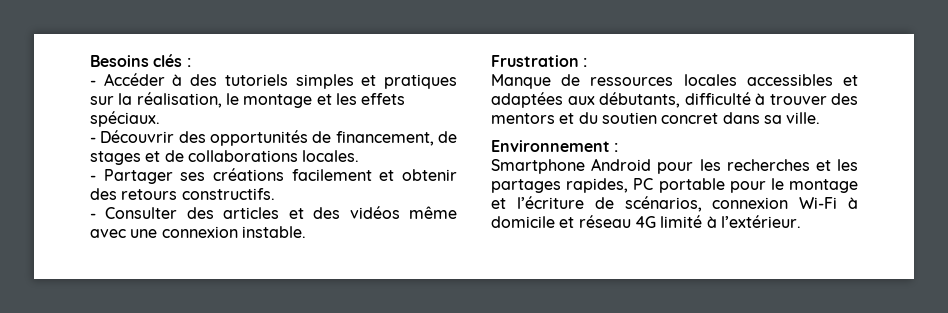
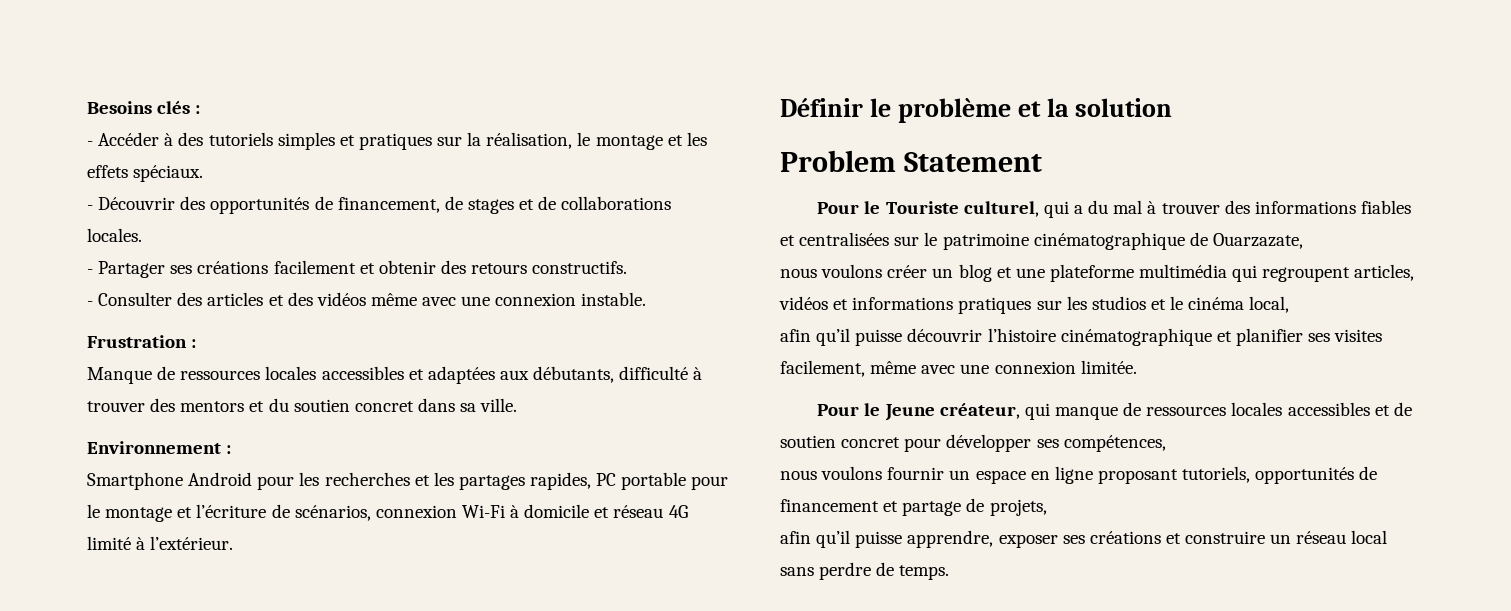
+ Définir le problème et la solution
+ Problem Statement
+ Pour le Touriste culturel, qui a du mal à trouver des informations fiables et centralisées sur le patrimoine cinématographique de Ouarzazate,
+ nous voulons créer un blog et une plateforme multimédia qui regroupent articles, vidéos et informations pratiques sur les studios et le cinéma local,
+ afin qu’il puisse découvrir l’histoire cinématographique et planifier ses visites facilement, même avec une connexion limitée.
+ Pour le Jeune créateur, qui manque de ressources locales accessibles et de soutien concret pour développer ses compétences,
+ nous voulons fournir un espace en ligne proposant tutoriels, opportunités de financement et partage de projets,
+ afin qu’il puisse apprendre, exposer ses créations et construire un réseau local sans perdre de temps.

